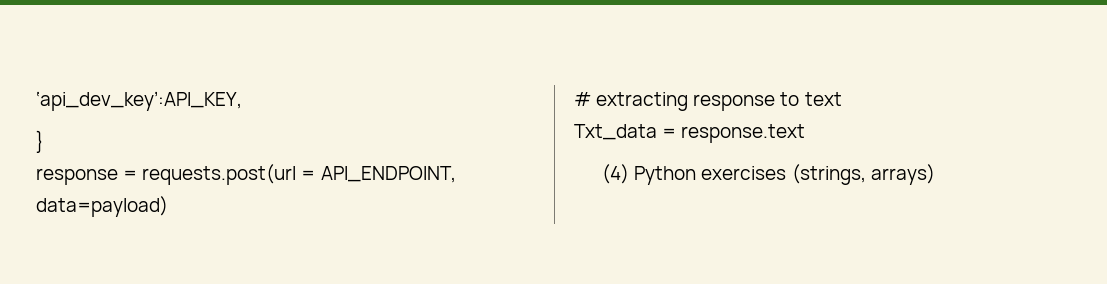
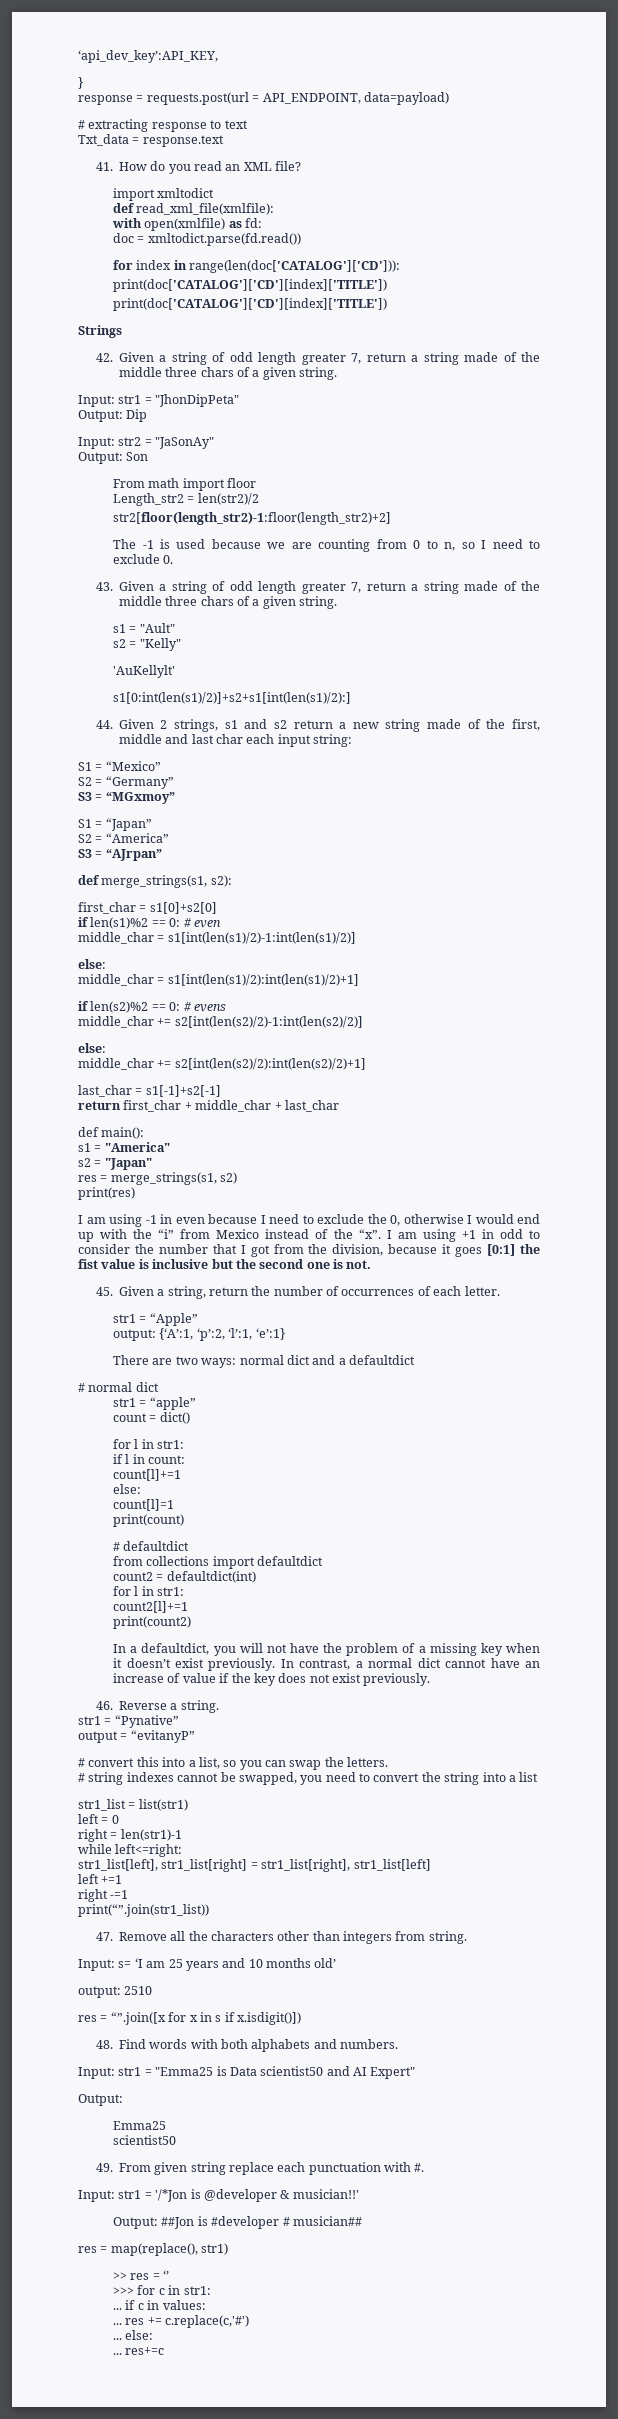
- (4) Python exercises (strings, arrays)
+ 41. How do you read an XML file?
+ import xmltodict
+ def read_xml_file(xmlfile):
+ with open(xmlfile) as fd:
+ doc = xmltodict.parse(fd.read())
+ for index in range(len(doc['CATALOG']['CD'])):
+ print(doc['CATALOG']['CD'][index]['TITLE'])
+ print(doc['CATALOG']['CD'][index]['TITLE'])
+ Strings
+ 42. Given a string of odd length greater 7, return a string made of the middle three chars of a given string.
+ Input: str1 = "JhonDipPeta"
+ Output: Dip
+ Input: str2 = "JaSonAy"
+ Output: Son
+ From math import floor
+ Length_str2 = len(str2)/2
+ str2[floor(length_str2)-1:floor(length_str2)+2]
+ The -1 is used because we are counting from 0 to n, so I need to exclude 0.
+ 43. Given a string of odd length greater 7, return a string made of the middle three chars of a given string.
+ s1 = "Ault"
+ s2 = "Kelly"
+ 'AuKellylt'
+ s1[0:int(len(s1)/2)]+s2+s1[int(len(s1)/2):]
+ 44. Given 2 strings, s1 and s2 return a new string made of the first, middle and last char each input string:
+ S1 = “Mexico”
+ S2 = “Germany”
+ S3 = “MGxmoy”
+ S1 = “Japan”
+ S2 = “America”
+ S3 = “AJrpan”
+ def merge_strings(s1, s2):
+ first_char = s1[0]+s2[0]
+ if len(s1)%2 == 0: # even
+ middle_char = s1[int(len(s1)/2)-1:int(len(s1)/2)]
+ else:
+ middle_char = s1[int(len(s1)/2):int(len(s1)/2)+1]
+ if len(s2)%2 == 0: # evens
+ middle_char += s2[int(len(s2)/2)-1:int(len(s2)/2)]
+ else:
+ middle_char += s2[int(len(s2)/2):int(len(s2)/2)+1]
+ last_char = s1[-1]+s2[-1]
+ return first_char + middle_char + last_char
+ def main():
+ s1 = "America"
+ s2 = "Japan"
+ res = merge_strings(s1, s2)
+ print(res)
+ I am using -1 in even because I need to exclude the 0, otherwise I would end up with the “i” from Mexico instead of the “x”. I am using +1 in odd to consider the number that I got from the division, because it goes [0:1] the fist value is inclusive but the second one is not.
+ 45. Given a string, return the number of occurrences of each letter.
+ str1 = “Apple”
+ output: {‘A’:1, ‘p’:2, ‘l’:1, ‘e’:1}
+ There are two ways: normal dict and a defaultdict
+ # normal dict
+ str1 = “apple”
+ count = dict()
+ for l in str1:
+ if l in count:
+ count[l]+=1
+ else:
+ count[l]=1
+ print(count)
+ # defaultdict
+ from collections import defaultdict
+ count2 = defaultdict(int)
+ for l in str1:
+ count2[l]+=1
+ print(count2)
+ In a defaultdict, you will not have the problem of a missing key when it doesn’t exist previously. In contrast, a normal dict cannot have an increase of value if the key does not exist previously.
+ 46. Reverse a string.
+ str1 = “Pynative”
+ output = “evitanyP”
+ # convert this into a list, so you can swap the letters.
+ # string indexes cannot be swapped, you need to convert the string into a list
+ str1_list = list(str1)
+ left = 0
+ right = len(str1)-1
+ while left<=right:
+ str1_list[left], str1_list[right] = str1_list[right], str1_list[left]
+ left +=1
+ right -=1
+ print(“”.join(str1_list))
+ 47. Remove all the characters other than integers from string.
+ Input: s= ‘I am 25 years and 10 months old’
+ output: 2510
+ res = “”.join([x for x in s if x.isdigit()])
+ 48. Find words with both alphabets and numbers.
+ Input: str1 = "Emma25 is Data scientist50 and AI Expert"
+ Output:
+ Emma25
+ scientist50
+ 49. From given string replace each punctuation with #.
+ Input: str1 = '/*Jon is @developer & musician!!'
+ Output: ##Jon is #developer # musician##
+ res = map(replace(), str1)
+ >> res = ‘’
+ >>> for c in str1:
+ ... if c in values:
+ ... res += c.replace(c,'#')
+ ... else:
+ ... res+=c

